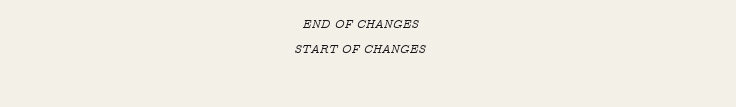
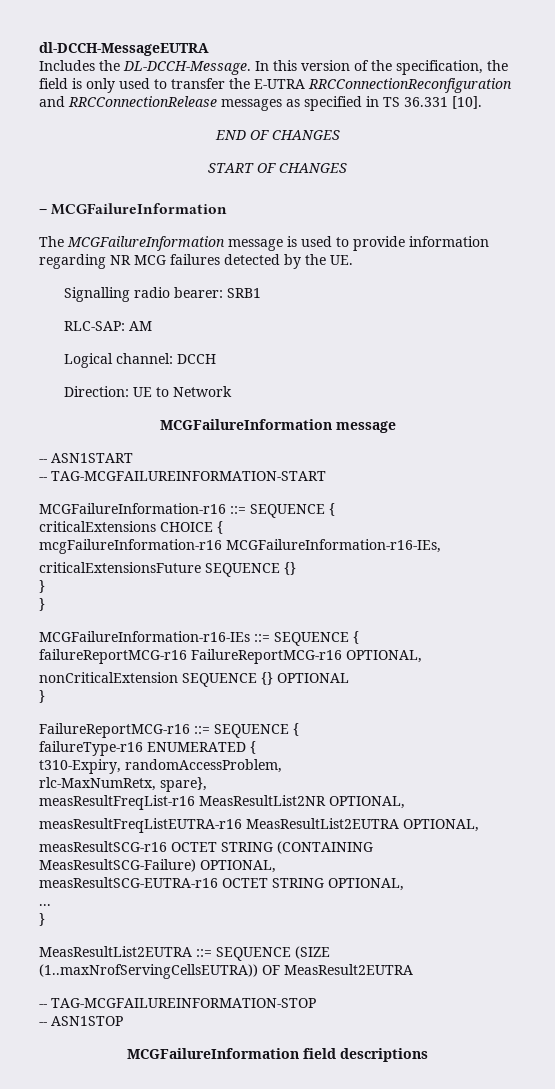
+ dl-DCCH-MessageEUTRA
+ Includes the DL-DCCH-Message. In this version of the specification, the field is only used to transfer the E-UTRA RRCConnectionReconfiguration and RRCConnectionRelease messages as specified in TS 36.331 [10].
+ – MCGFailureInformation
+ The MCGFailureInformation message is used to provide information regarding NR MCG failures detected by the UE.
+ Signalling radio bearer: SRB1
+ RLC-SAP: AM
+ Logical channel: DCCH
+ Direction: UE to Network
+ MCGFailureInformation message
+ -- ASN1START
+ -- TAG-MCGFAILUREINFORMATION-START
+ MCGFailureInformation-r16 ::= SEQUENCE {
+ criticalExtensions CHOICE {
+ mcgFailureInformation-r16 MCGFailureInformation-r16-IEs,
+ criticalExtensionsFuture SEQUENCE {}
+ }
+ }
+ MCGFailureInformation-r16-IEs ::= SEQUENCE {
+ failureReportMCG-r16 FailureReportMCG-r16 OPTIONAL,
+ nonCriticalExtension SEQUENCE {} OPTIONAL
+ }
+ FailureReportMCG-r16 ::= SEQUENCE {
+ failureType-r16 ENUMERATED {
+ t310-Expiry, randomAccessProblem,
+ rlc-MaxNumRetx, spare},
+ measResultFreqList-r16 MeasResultList2NR OPTIONAL,
+ measResultFreqListEUTRA-r16 MeasResultList2EUTRA OPTIONAL,
+ measResultSCG-r16 OCTET STRING (CONTAINING MeasResultSCG-Failure) OPTIONAL,
+ measResultSCG-EUTRA-r16 OCTET STRING OPTIONAL,
+ ...
+ }
+ MeasResultList2EUTRA ::= SEQUENCE (SIZE (1..maxNrofServingCellsEUTRA)) OF MeasResult2EUTRA
+ -- TAG-MCGFAILUREINFORMATION-STOP
+ -- ASN1STOP
+ MCGFailureInformation field descriptions

